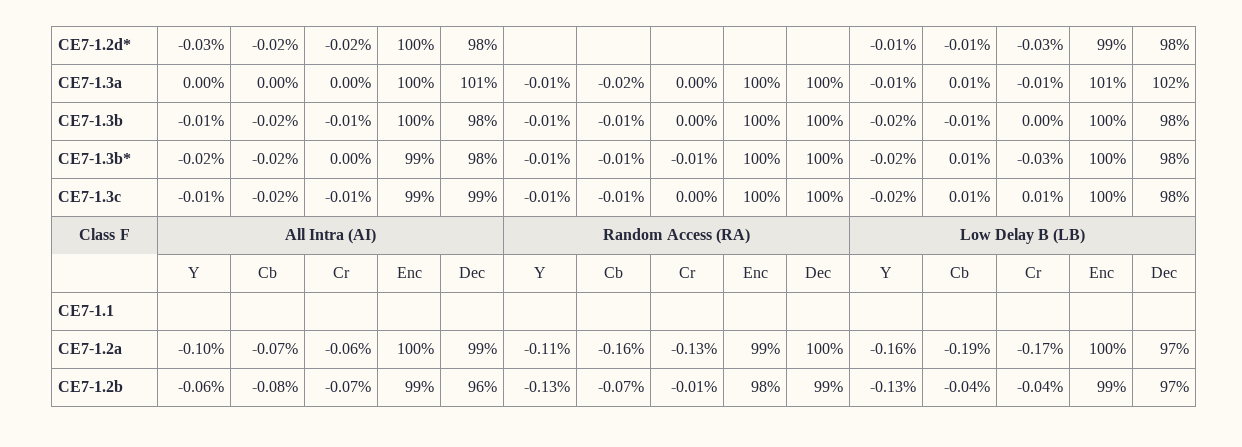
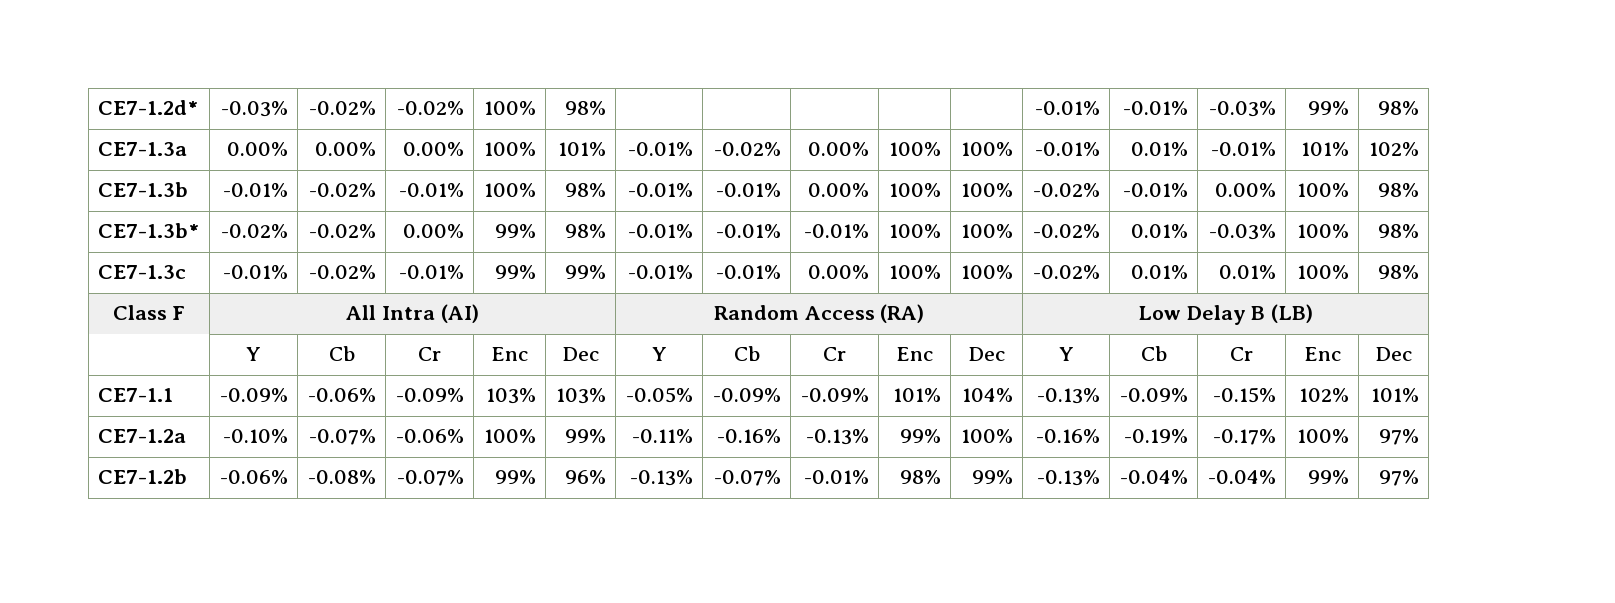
- CE7-1.1 | | | | | | | | | | | | | | |
+ CE7-1.1 | -0.09% | -0.06% | -0.09% | 103% | 103% | -0.05% | -0.09% | -0.09% | 101% | 104% | -0.13% | -0.09% | -0.15% | 102% | 101%

